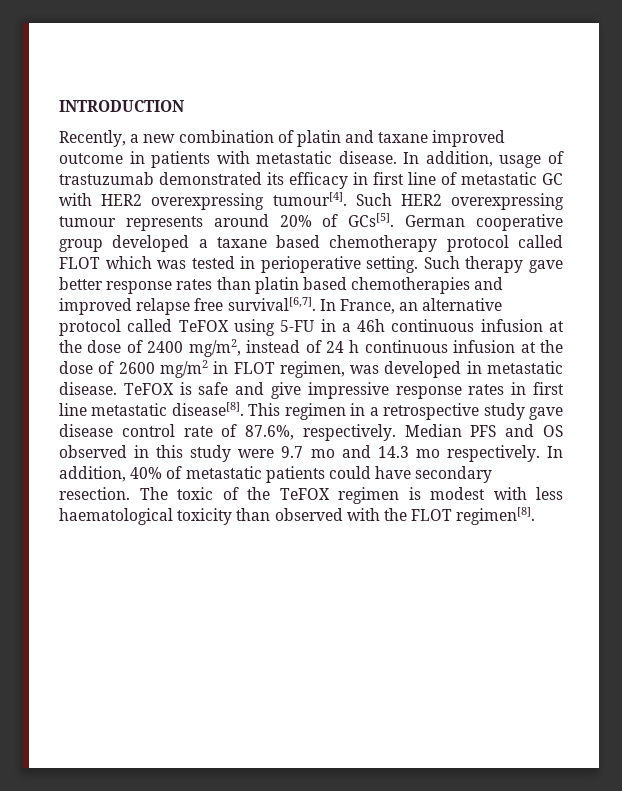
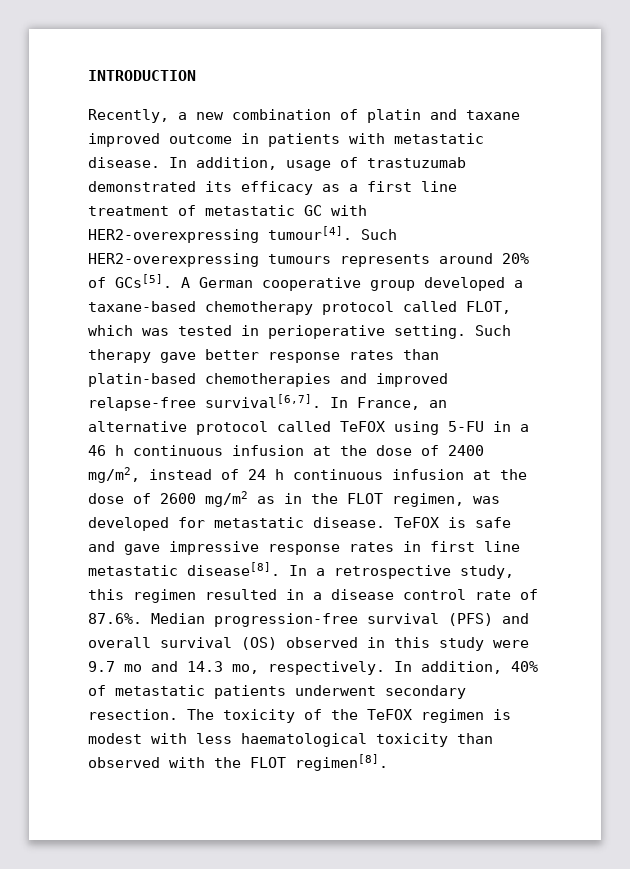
- In addition, usage of trastuzumab demonstrated its efficacy in first line of metastatic GC with HER2 overexpressing tumour[4]. Such HER2 overexpressing tumour represents around 20% of GCs[5].
+ In addition, usage of trastuzumab demonstrated its efficacy as a first line treatment of metastatic GC with HER2-overexpressing tumour[4]. Such HER2-overexpressing tumours represents around 20% of GCs[5].
- German cooperative group developed a taxane based chemotherapy protocol called FLOT which was tested in perioperative setting.
+ A German cooperative group developed a taxane-based chemotherapy protocol called FLOT, which was tested in perioperative setting.
- Such therapy gave better response rates than platin based chemotherapies and improved relapse free survival[6,7].
+ Such therapy gave better response rates than platin-based chemotherapies and improved relapse-free survival[6,7].
- In France, an alternative protocol called TeFOX using 5-FU in a 46h continuous infusion at the dose of 2400 mg/m2, instead of 24 h continuous infusion at the dose of 2600 mg/m2 in FLOT regimen, was developed in metastatic disease.
+ In France, an alternative protocol called TeFOX using 5-FU in a 46 h continuous infusion at the dose of 2400 mg/m2, instead of 24 h continuous infusion at the dose of 2600 mg/m2 as in the FLOT regimen, was developed for metastatic disease.
- TeFOX is safe and give impressive response rates in first line metastatic disease[8].
+ TeFOX is safe and gave impressive response rates in first line metastatic disease[8].
- This regimen in a retrospective study gave disease control rate of 87.6%, respectively. Median PFS and OS observed in this study were 9.7 mo and 14.3 mo respectively.
+ In a retrospective study, this regimen resulted in a disease control rate of 87.6%. Median progression-free survival (PFS) and overall survival (OS) observed in this study were 9.7 mo and 14.3 mo, respectively.
- In addition, 40% of metastatic patients could have secondary resection.
+ In addition, 40% of metastatic patients underwent secondary resection.
- The toxic of the TeFOX regimen is modest with less haematological toxicity than observed with the FLOT regimen[8].
+ The toxicity of the TeFOX regimen is modest with less haematological toxicity than observed with the FLOT regimen[8].

